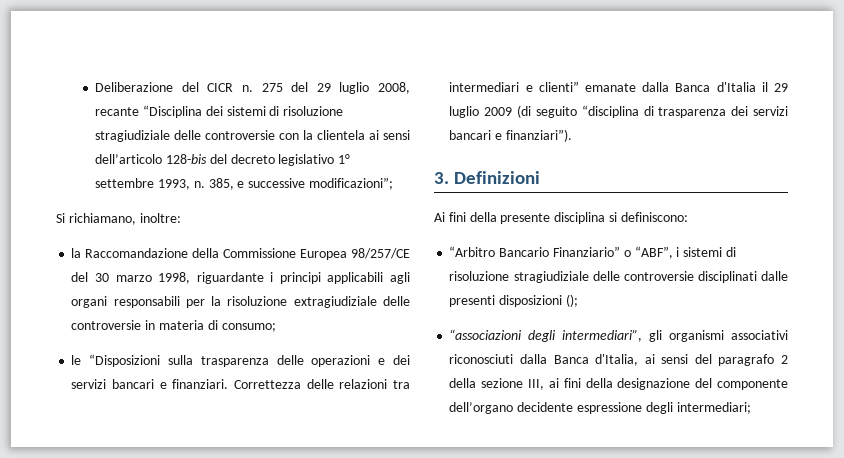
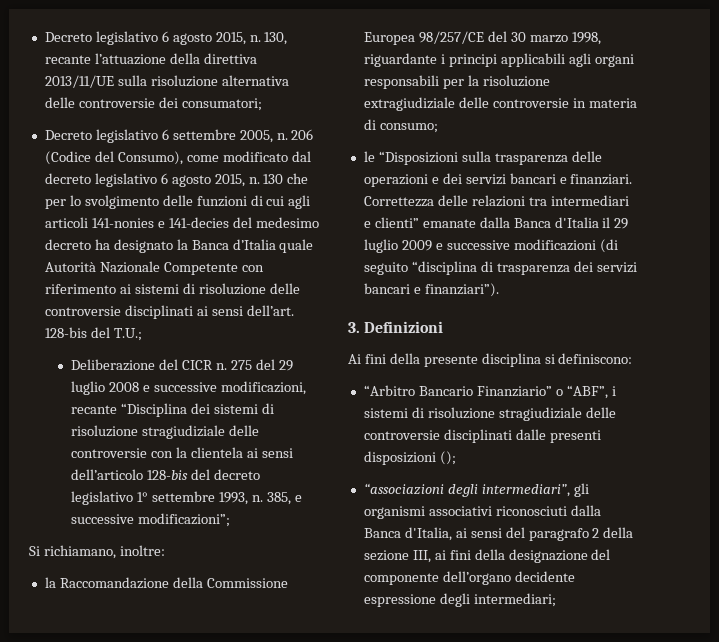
+ Decreto legislativo 6 agosto 2015, n. 130, recante l’attuazione della direttiva 2013/11/UE sulla risoluzione alternativa delle controversie dei consumatori;
+ Decreto legislativo 6 settembre 2005, n. 206 (Codice del Consumo), come modificato dal decreto legislativo 6 agosto 2015, n. 130 che per lo svolgimento delle funzioni di cui agli articoli 141-nonies e 141-decies del medesimo decreto ha designato la Banca d’Italia quale Autorità Nazionale Competente con riferimento ai sistemi di risoluzione delle controversie disciplinati ai sensi dell’art. 128-bis del T.U.;
- 275 del 29 luglio 2008, recante “Disciplina dei sistemi di risoluzione stragiudiziale delle controversie con la clientela ai sensi dell’articolo 128-bis del decreto legislativo 1° settembre 1993, n.
+ 275 del 29 luglio 2008 e successive modificazioni, recante “Disciplina dei sistemi di risoluzione stragiudiziale delle controversie con la clientela ai sensi dell’articolo 128-bis del decreto legislativo 1° settembre 1993, n.
- Correttezza delle relazioni tra intermediari e clienti” emanate dalla Banca d'Italia il 29 luglio 2009 (di seguito “disciplina di trasparenza dei servizi bancari e finanziari”).
+ Correttezza delle relazioni tra intermediari e clienti” emanate dalla Banca d'Italia il 29 luglio 2009 e successive modificazioni (di seguito “disciplina di trasparenza dei servizi bancari e finanziari”).

